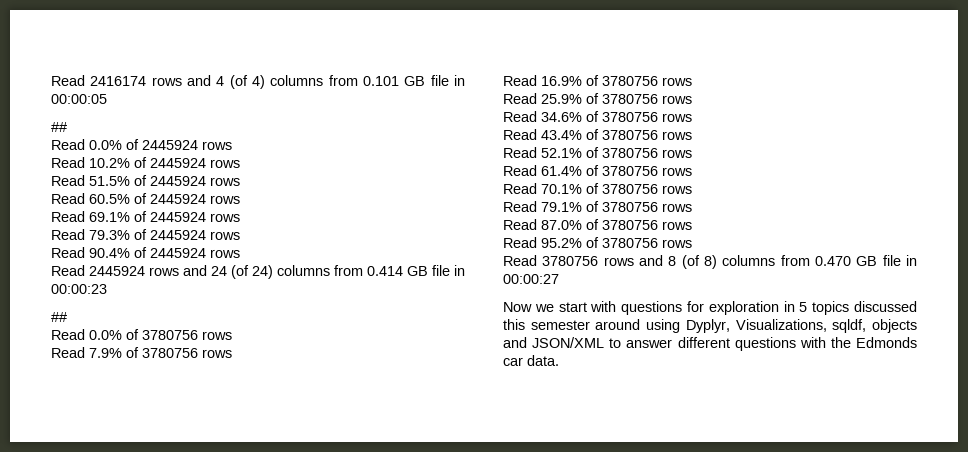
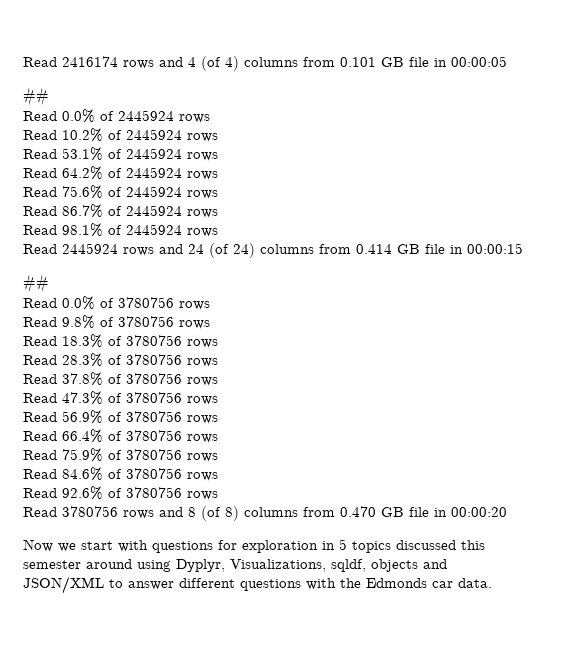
- Read 51.5% of 2445924 rows
- Read 60.5% of 2445924 rows
- Read 69.1% of 2445924 rows
- Read 79.3% of 2445924 rows
- Read 90.4% of 2445924 rows
+ Read 53.1% of 2445924 rows
+ Read 64.2% of 2445924 rows
+ Read 75.6% of 2445924 rows
+ Read 86.7% of 2445924 rows
+ Read 98.1% of 2445924 rows
- Read 2445924 rows and 24 (of 24) columns from 0.414 GB file in 00:00:23
+ Read 2445924 rows and 24 (of 24) columns from 0.414 GB file in 00:00:15
- Read 7.9% of 3780756 rows
- Read 16.9% of 3780756 rows
- Read 25.9% of 3780756 rows
- Read 34.6% of 3780756 rows
- Read 43.4% of 3780756 rows
- Read 52.1% of 3780756 rows
- Read 61.4% of 3780756 rows
- Read 70.1% of 3780756 rows
- Read 79.1% of 3780756 rows
- Read 87.0% of 3780756 rows
- Read 95.2% of 3780756 rows
+ Read 9.8% of 3780756 rows
+ Read 18.3% of 3780756 rows
+ Read 28.3% of 3780756 rows
+ Read 37.8% of 3780756 rows
+ Read 47.3% of 3780756 rows
+ Read 56.9% of 3780756 rows
+ Read 66.4% of 3780756 rows
+ Read 75.9% of 3780756 rows
+ Read 84.6% of 3780756 rows
+ Read 92.6% of 3780756 rows
- Read 3780756 rows and 8 (of 8) columns from 0.470 GB file in 00:00:27
+ Read 3780756 rows and 8 (of 8) columns from 0.470 GB file in 00:00:20

